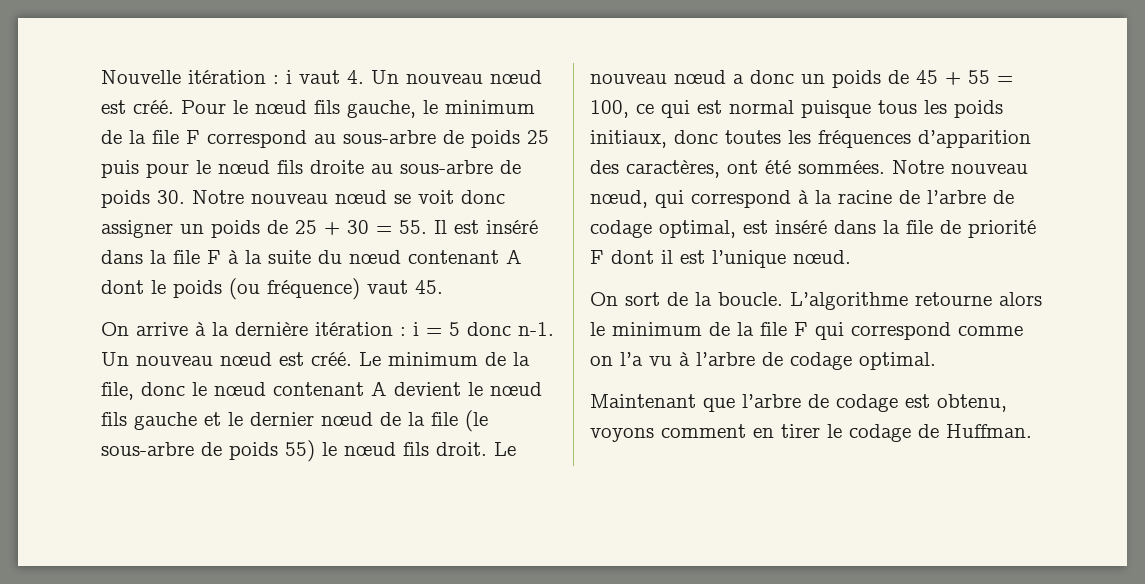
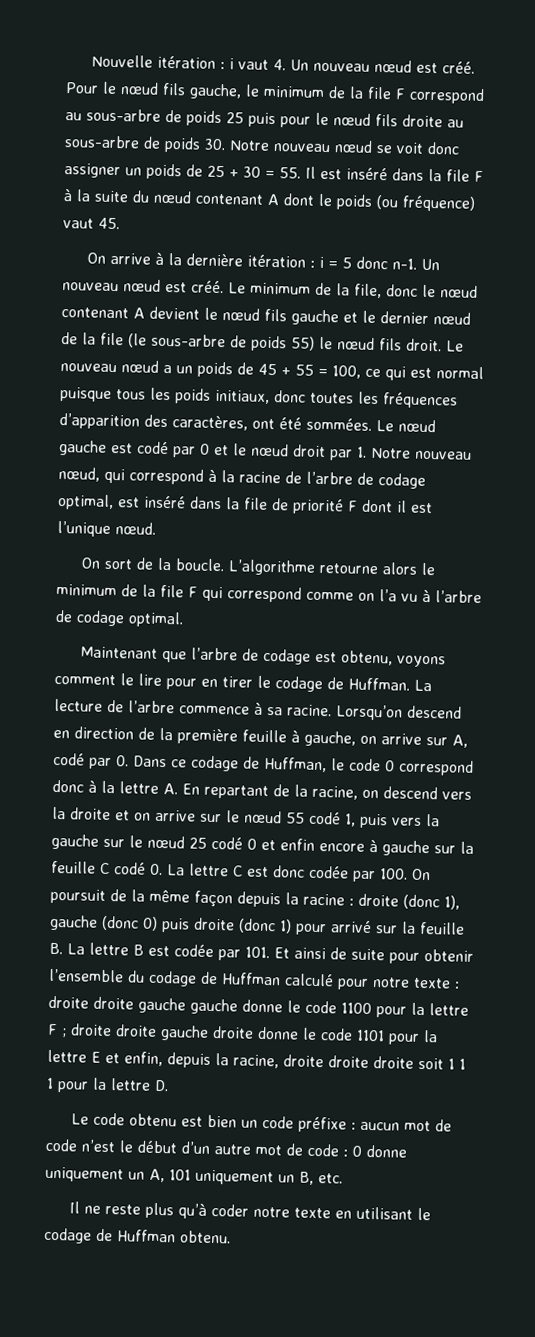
- Le nouveau nœud a donc un poids de 45 + 55 = 100, ce qui est normal puisque tous les poids initiaux, donc toutes les fréquences d’apparition des caractères, ont été sommées.
+ Le nouveau nœud a un poids de 45 + 55 = 100, ce qui est normal puisque tous les poids initiaux, donc toutes les fréquences d’apparition des caractères, ont été sommées.
- Notre nouveau nœud, qui correspond à la racine de l’arbre de codage optimal, est inséré dans la file de priorité F dont il est l’unique nœud.
+ Le nœud gauche est codé par 0 et le nœud droit par 1. Notre nouveau nœud, qui correspond à la racine de l’arbre de codage optimal, est inséré dans la file de priorité F dont il est l’unique nœud.
- Maintenant que l’arbre de codage est obtenu, voyons comment en tirer le codage de Huffman.
+ Maintenant que l’arbre de codage est obtenu, voyons comment le lire pour en tirer le codage de Huffman.
+ La lecture de l’arbre commence à sa racine. Lorsqu’on descend en direction de la première feuille à gauche, on arrive sur A, codé par 0. Dans ce codage de Huffman, le code 0 correspond donc à la lettre A. En repartant de la racine, on descend vers la droite et on arrive sur le nœud 55 codé 1, puis vers la gauche sur le nœud 25 codé 0 et enfin encore à gauche sur la feuille C codé 0. La lettre C est donc codée par 100. On poursuit de la même façon depuis la racine : droite (donc 1), gauche (donc 0) puis droite (donc 1) pour arrivé sur la feuille B. La lettre B est codée par 101. Et ainsi de suite pour obtenir l’ensemble du codage de Huffman calculé pour notre texte : droite droite gauche gauche donne le code 1100 pour la lettre F ; droite droite gauche droite donne le code 1101 pour la lettre E et enfin, depuis la racine, droite droite droite soit 1 1 1 pour la lettre D.
+ Le code obtenu est bien un code préfixe : aucun mot de code n’est le début d’un autre mot de code : 0 donne uniquement un A, 101 uniquement un B, etc.
+ Il ne reste plus qu’à coder notre texte en utilisant le codage de Huffman obtenu.

